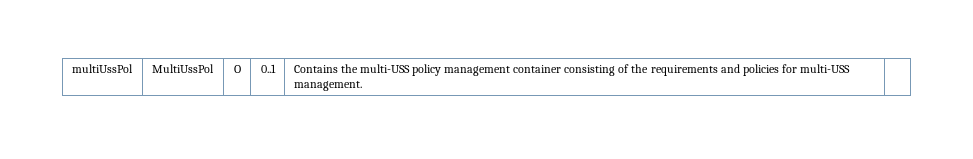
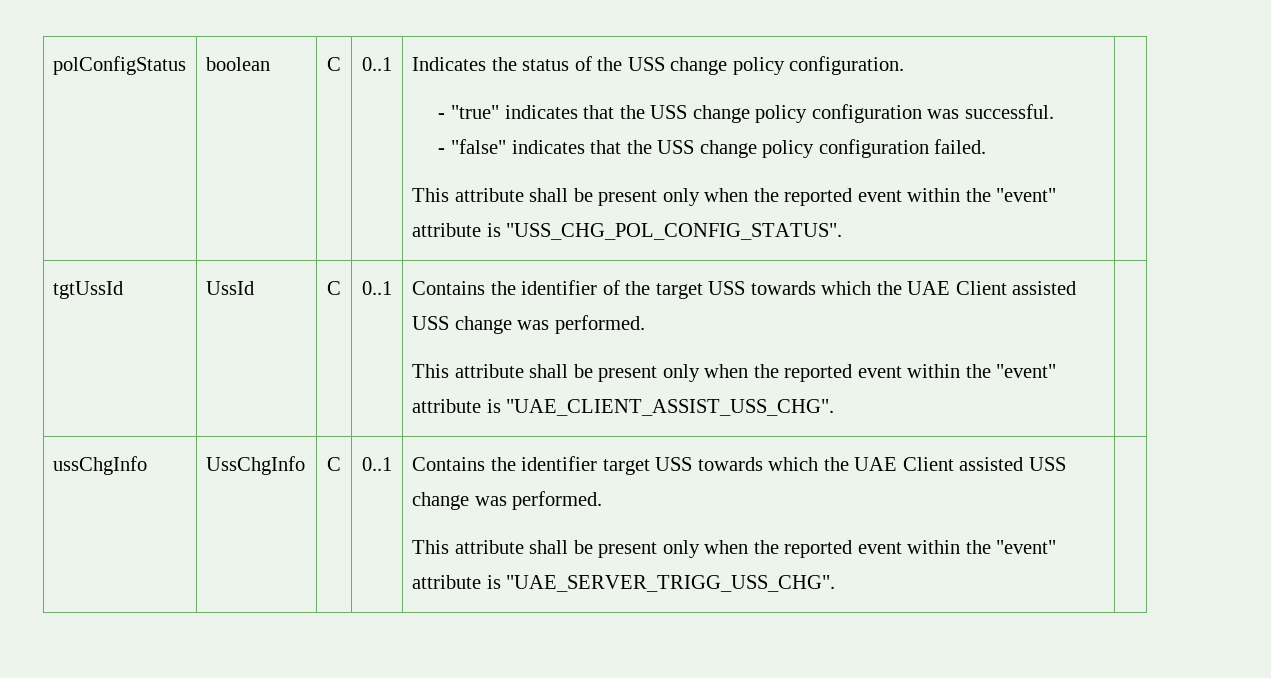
- multiUssPol | MultiUssPol | O | 0..1 | Contains the multi-USS policy management container consisting of the requirements and policies for multi-USS management.
+ polConfigStatus | boolean | C | 0..1 | Indicates the status of the USS change policy configuration.
+ - "true" indicates that the USS change policy configuration was successful.
+ - "false" indicates that the USS change policy configuration failed.
+ This attribute shall be present only when the reported event within the "event" attribute is "USS_CHG_POL_CONFIG_STATUS". |
+ tgtUssId | UssId | C | 0..1 | Contains the identifier of the target USS towards which the UAE Client assisted USS change was performed.
+ This attribute shall be present only when the reported event within the "event" attribute is "UAE_CLIENT_ASSIST_USS_CHG". |
+ ussChgInfo | UssChgInfo | C | 0..1 | Contains the identifier target USS towards which the UAE Client assisted USS change was performed.
+ This attribute shall be present only when the reported event within the "event" attribute is "UAE_SERVER_TRIGG_USS_CHG". |

